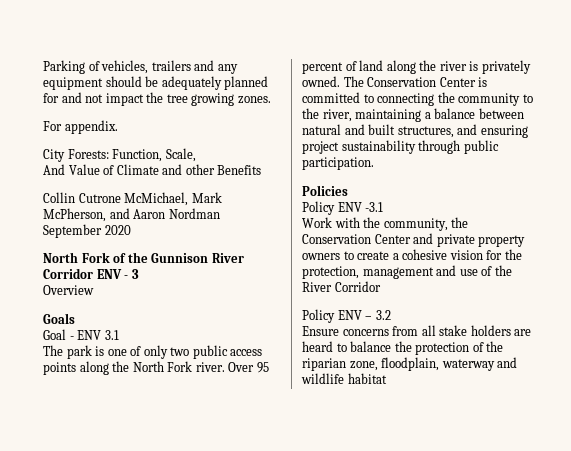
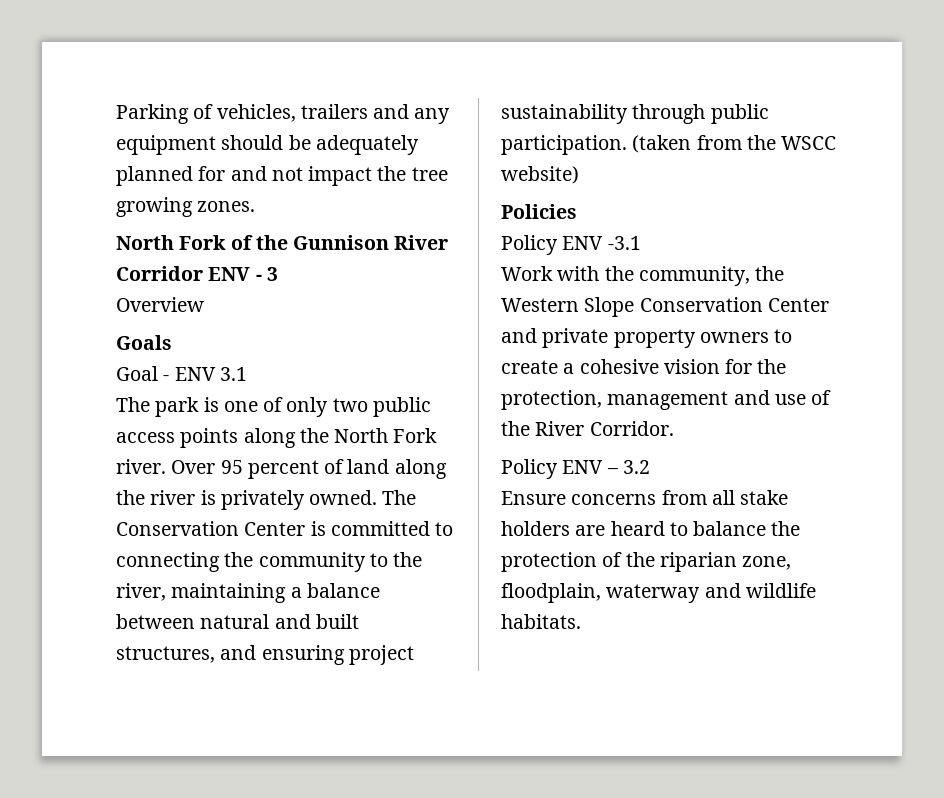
- For appendix.
- City Forests: Function, Scale,
- And Value of Climate and other Benefits
- Collin Cutrone McMichael, Mark McPherson, and Aaron Nordman September 2020
+ (taken from the WSCC website)
- Work with the community, the Conservation Center and private property owners to create a cohesive vision for the protection, management and use of the River Corridor
+ Work with the community, the Western Slope Conservation Center and private property owners to create a cohesive vision for the protection, management and use of the River Corridor.
- Ensure concerns from all stake holders are heard to balance the protection of the riparian zone, floodplain, waterway and wildlife habitat
+ Ensure concerns from all stake holders are heard to balance the protection of the riparian zone, floodplain, waterway and wildlife habitats.

